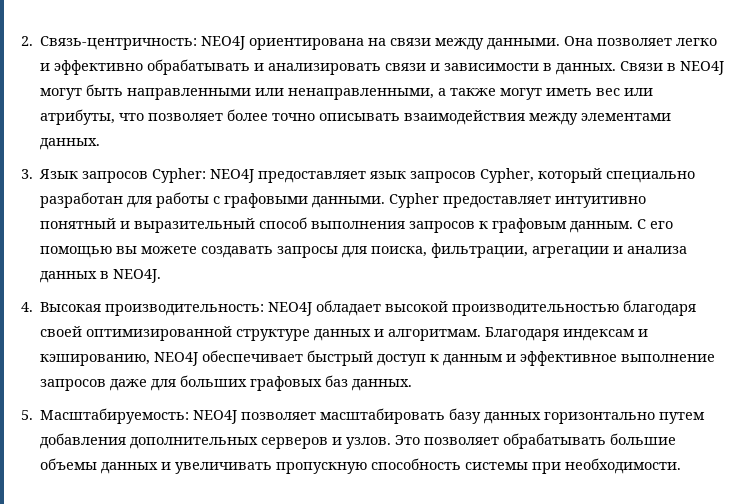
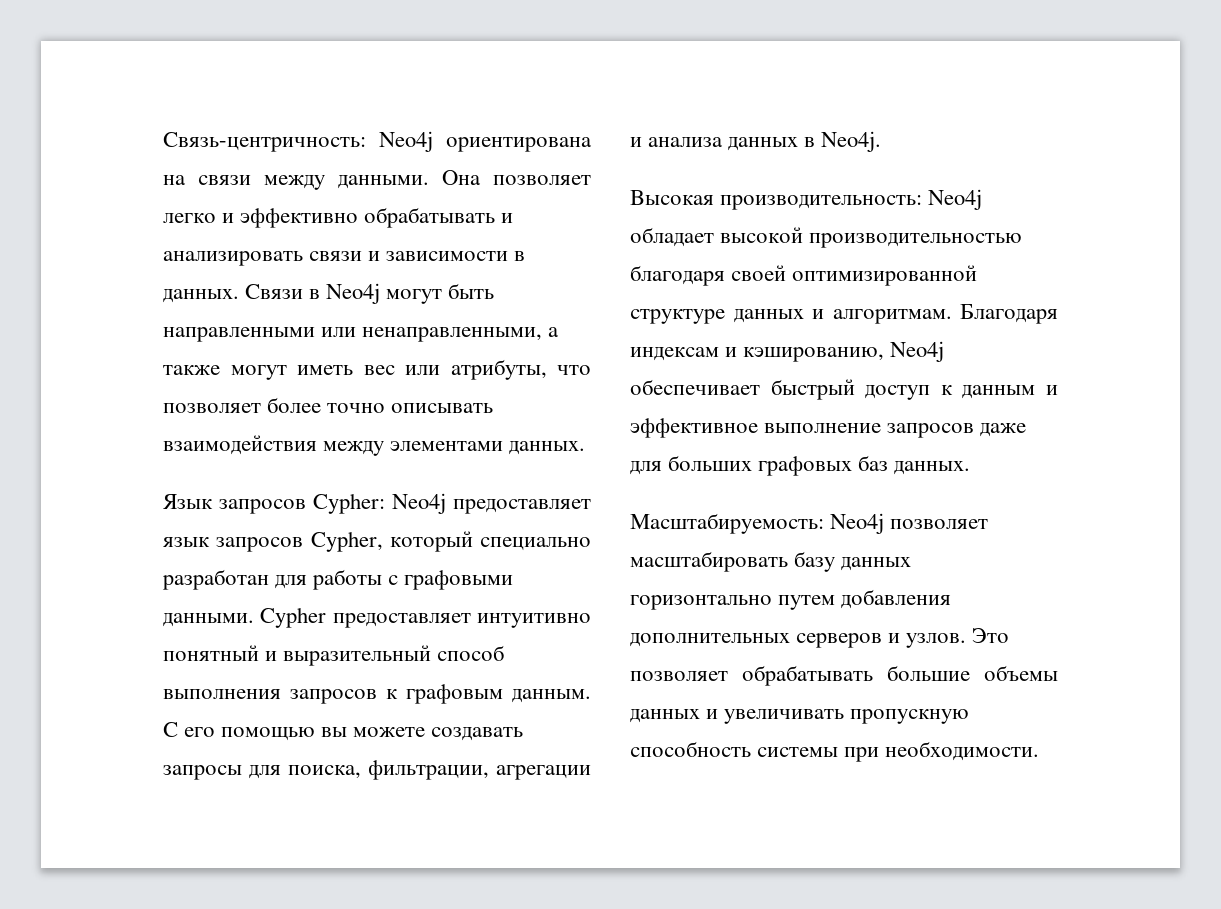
- 2. Связь-центричность: NEO4J ориентирована на связи между данными.
+ Связь-центричность: Neo4j ориентирована на связи между данными.
- Связи в NEO4J могут быть направленными или ненаправленными, а также могут иметь вес или атрибуты, что позволяет более точно описывать взаимодействия между элементами данных.
+ Связи в Neo4j могут быть направленными или ненаправленными, а также могут иметь вес или атрибуты, что позволяет более точно описывать взаимодействия между элементами данных.
- 3. Язык запросов Cypher: NEO4J предоставляет язык запросов Cypher, который специально разработан для работы с графовыми данными.
+ Язык запросов Cypher: Neo4j предоставляет язык запросов Cypher, который специально разработан для работы с графовыми данными.
- С его помощью вы можете создавать запросы для поиска, фильтрации, агрегации и анализа данных в NEO4J.
- 4. Высокая производительность: NEO4J обладает высокой производительностью благодаря своей оптимизированной структуре данных и алгоритмам.
+ С его помощью вы можете создавать запросы для поиска, фильтрации, агрегации и анализа данных в Neo4j.
+ Высокая производительность: Neo4j обладает высокой производительностью благодаря своей оптимизированной структуре данных и алгоритмам.
- Благодаря индексам и кэшированию, NEO4J обеспечивает быстрый доступ к данным и эффективное выполнение запросов даже для больших графовых баз данных.
+ Благодаря индексам и кэшированию, Neo4j обеспечивает быстрый доступ к данным и эффективное выполнение запросов даже для больших графовых баз данных.
- 5. Масштабируемость: NEO4J позволяет масштабировать базу данных горизонтально путем добавления дополнительных серверов и узлов.
+ Масштабируемость: Neo4j позволяет масштабировать базу данных горизонтально путем добавления дополнительных серверов и узлов.

